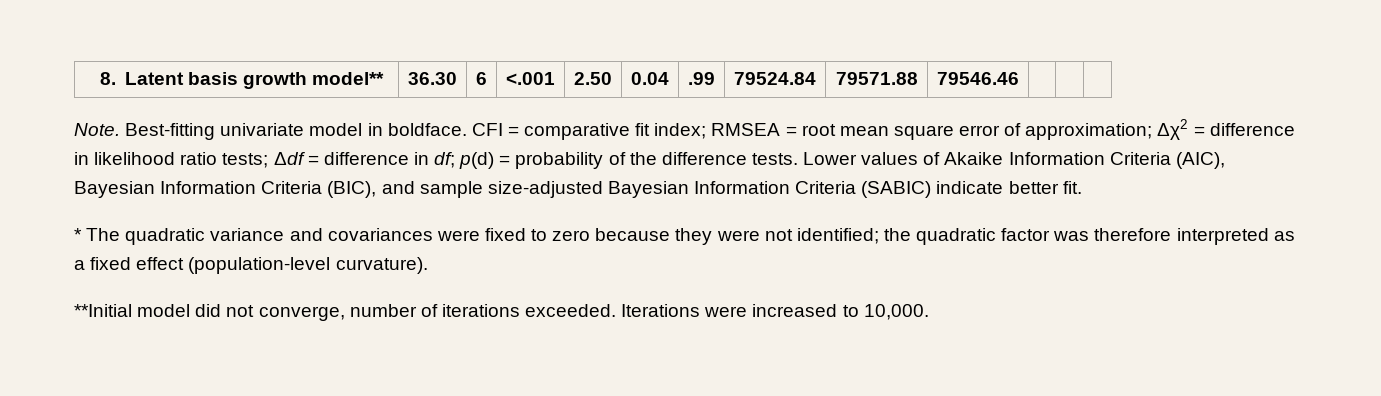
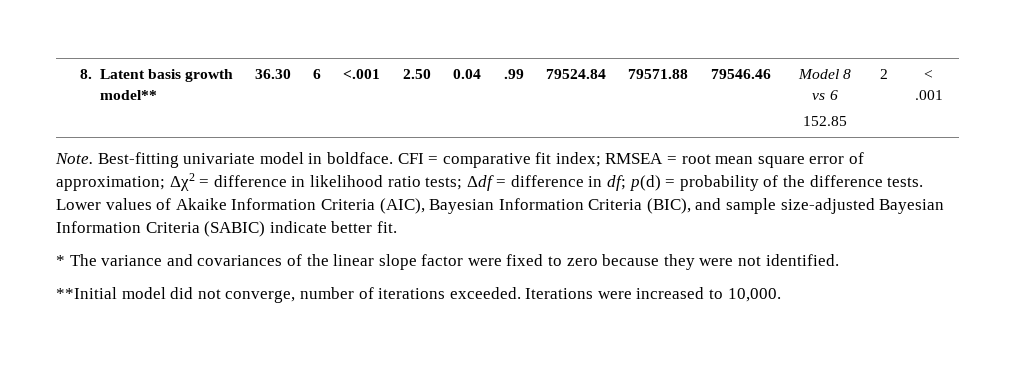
- 8. Latent basis growth model** | 36.30 | 6 | <.001 | 2.50 | 0.04 | .99 | 79524.84 | 79571.88 | 79546.46 | | |
+ 8. Latent basis growth model** | 36.30 | 6 | <.001 | 2.50 | 0.04 | .99 | 79524.84 | 79571.88 | 79546.46 | Model 8 vs 6
+ 152.85 | 2 | < .001
- * The quadratic variance and covariances were fixed to zero because they were not identified; the quadratic factor was therefore interpreted as a fixed effect (population-level curvature).
+ * The variance and covariances of the linear slope factor were fixed to zero because they were not identified.

